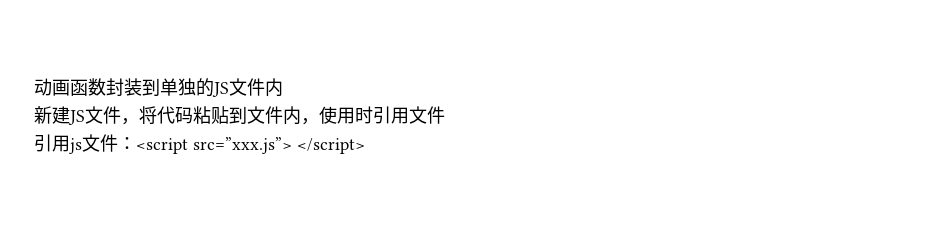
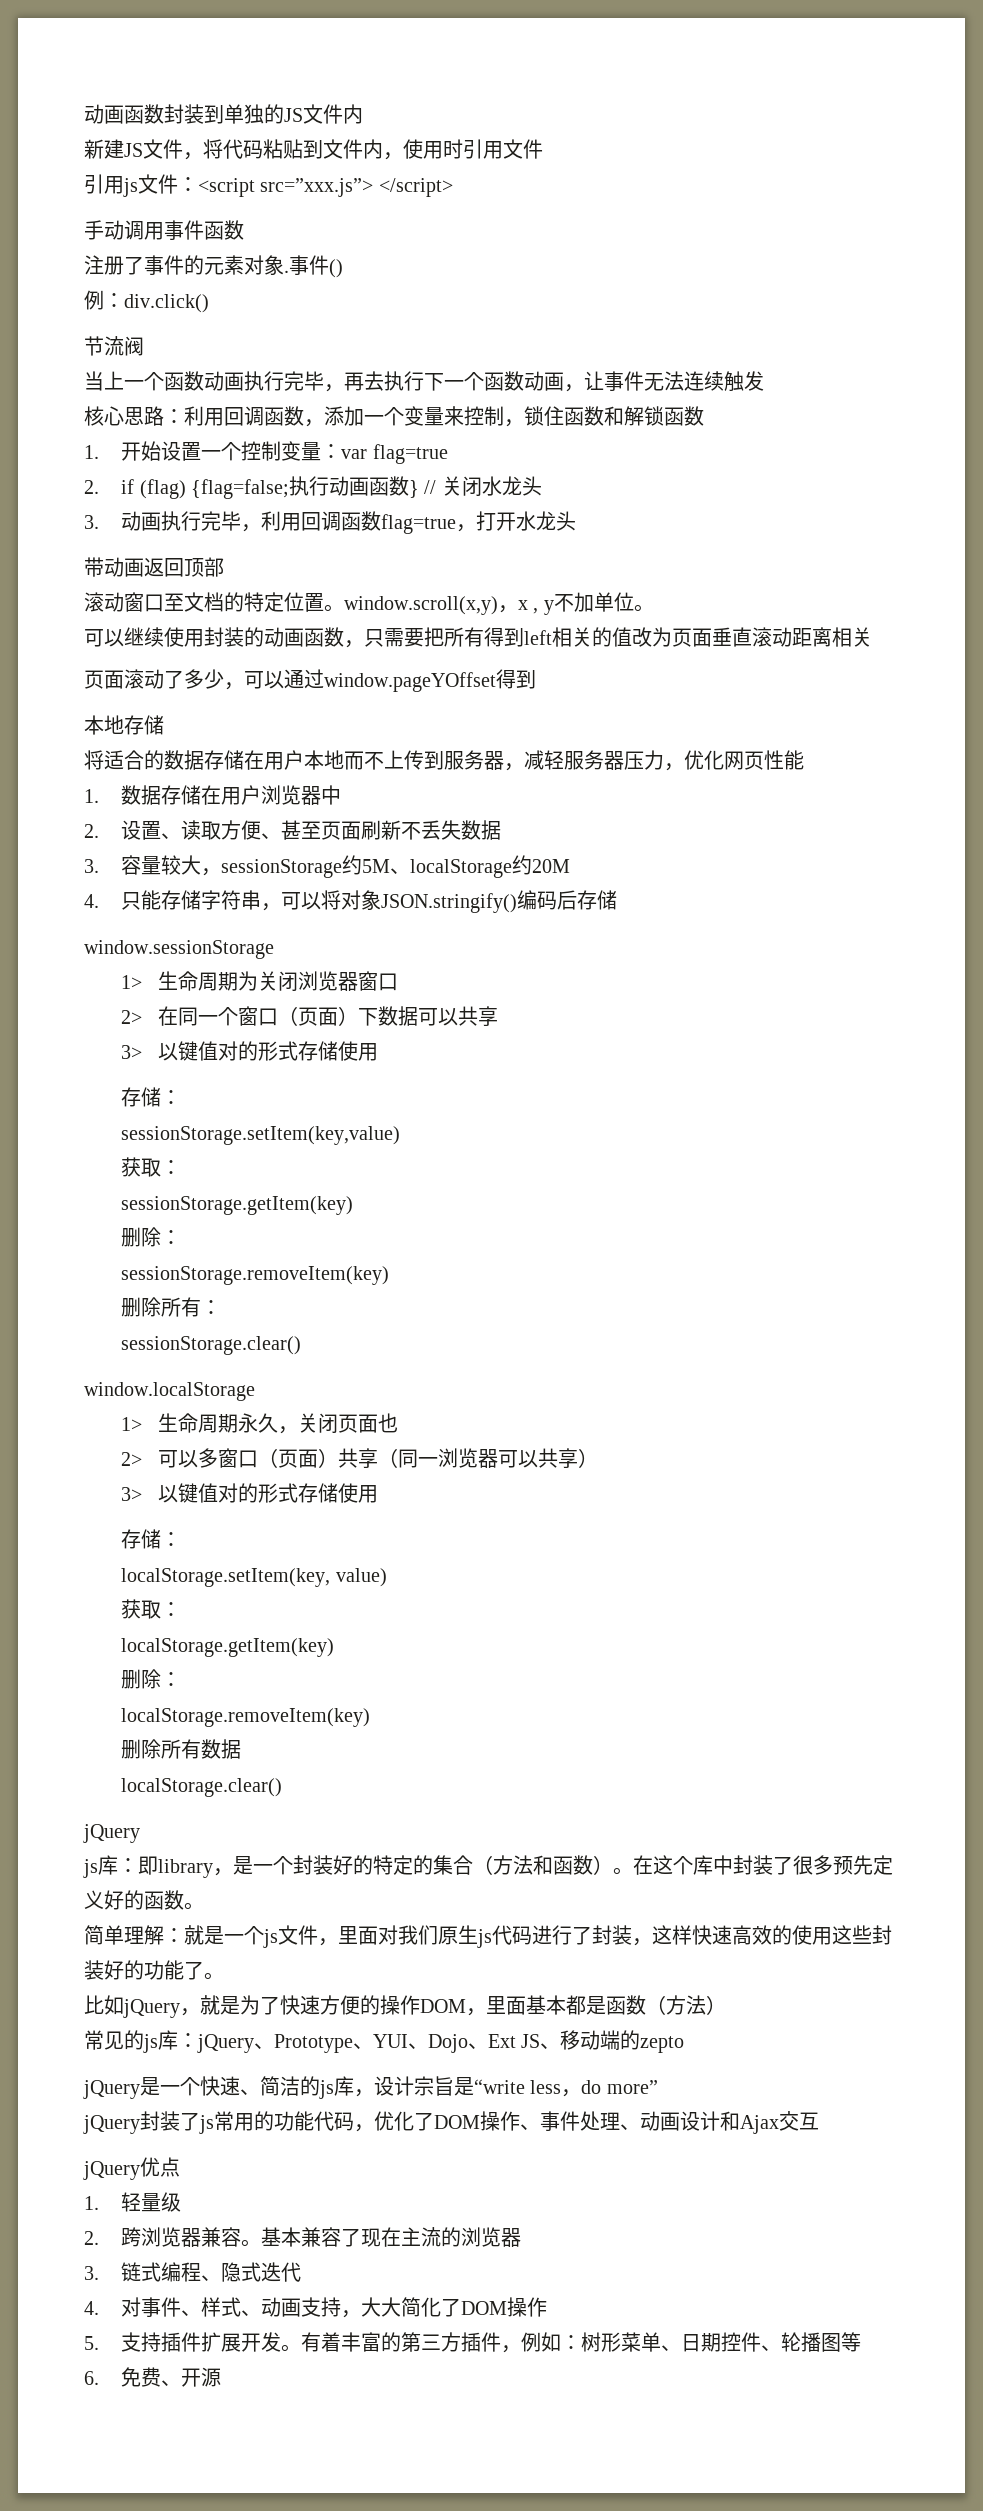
+ 手动调用事件函数
+ 注册了事件的元素对象.事件()
+ 例：div.click()
+ 节流阀
+ 当上一个函数动画执行完毕，再去执行下一个函数动画，让事件无法连续触发
+ 核心思路：利用回调函数，添加一个变量来控制，锁住函数和解锁函数
+ 1.开始设置一个控制变量：var flag=true
+ 2. if (flag) {flag=false;执行动画函数} // 关闭水龙头
+ 3.动画执行完毕，利用回调函数flag=true，打开水龙头
+ 带动画返回顶部
+ 滚动窗口至文档的特定位置。window.scroll(x,y)，x , y不加单位。
+ 可以继续使用封装的动画函数，只需要把所有得到left相关的值改为页面垂直滚动距离相关
+ 页面滚动了多少，可以通过window.pageYOffset得到
+ 本地存储
+ 将适合的数据存储在用户本地而不上传到服务器，减轻服务器压力，优化网页性能
+ 1.数据存储在用户浏览器中
+ 2.设置、读取方便、甚至页面刷新不丢失数据
+ 3.容量较大，sessionStorage约5M、localStorage约20M
+ 4.只能存储字符串，可以将对象JSON.stringify()编码后存储
+ window.sessionStorage
+ 1>生命周期为关闭浏览器窗口
+ 2>在同一个窗口（页面）下数据可以共享
+ 3>以键值对的形式存储使用
+ 存储：
+ sessionStorage.setItem(key,value)
+ 获取：
+ sessionStorage.getItem(key)
+ 删除：
+ sessionStorage.removeItem(key)
+ 删除所有：
+ sessionStorage.clear()
+ window.localStorage
+ 1>生命周期永久，关闭页面也
+ 2>可以多窗口（页面）共享（同一浏览器可以共享）
+ 3>以键值对的形式存储使用
+ 存储：
+ localStorage.setItem(key, value)
+ 获取：
+ localStorage.getItem(key)
+ 删除：
+ localStorage.removeItem(key)
+ 删除所有数据
+ localStorage.clear()
+ jQuery
+ js库：即library，是一个封装好的特定的集合（方法和函数）。在这个库中封装了很多预先定义好的函数。
+ 简单理解：就是一个js文件，里面对我们原生js代码进行了封装，这样快速高效的使用这些封装好的功能了。
+ 比如jQuery，就是为了快速方便的操作DOM，里面基本都是函数（方法）
+ 常见的js库：jQuery、Prototype、YUI、Dojo、Ext JS、移动端的zepto
+ jQuery是一个快速、简洁的js库，设计宗旨是“write less，do more”
+ jQuery封装了js常用的功能代码，优化了DOM操作、事件处理、动画设计和Ajax交互
+ jQuery优点
+ 1.轻量级
+ 2.跨浏览器兼容。基本兼容了现在主流的浏览器
+ 3.链式编程、隐式迭代
+ 4.对事件、样式、动画支持，大大简化了DOM操作
+ 5.支持插件扩展开发。有着丰富的第三方插件，例如：树形菜单、日期控件、轮播图等
+ 6.免费、开源

